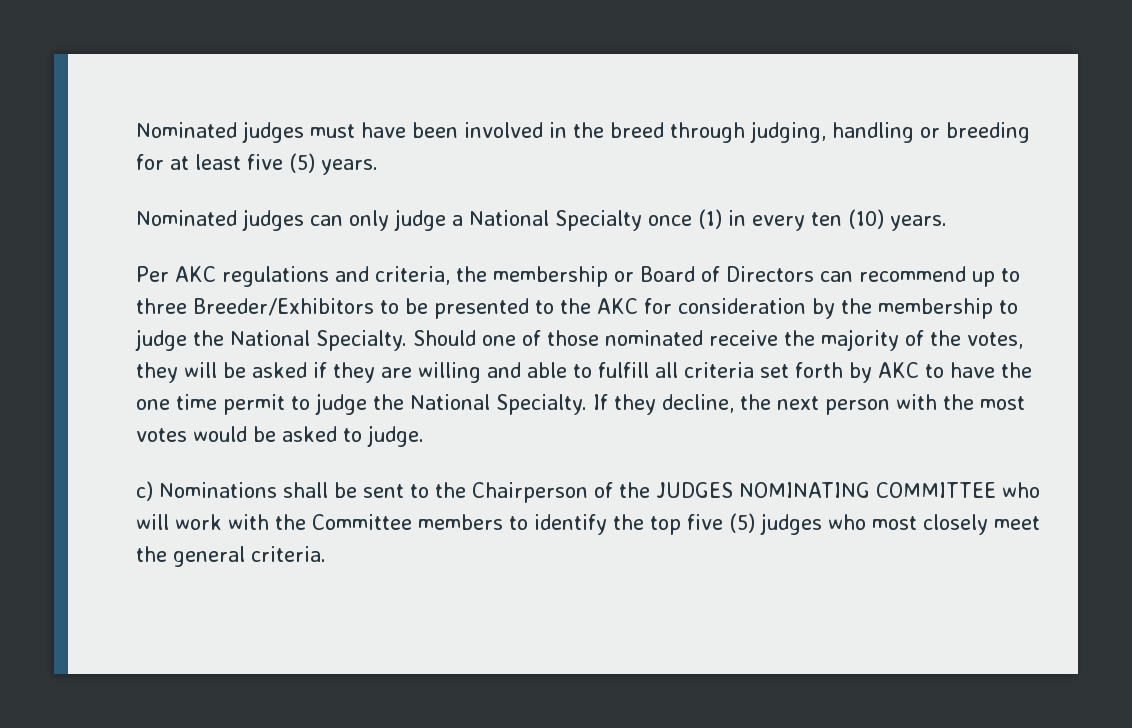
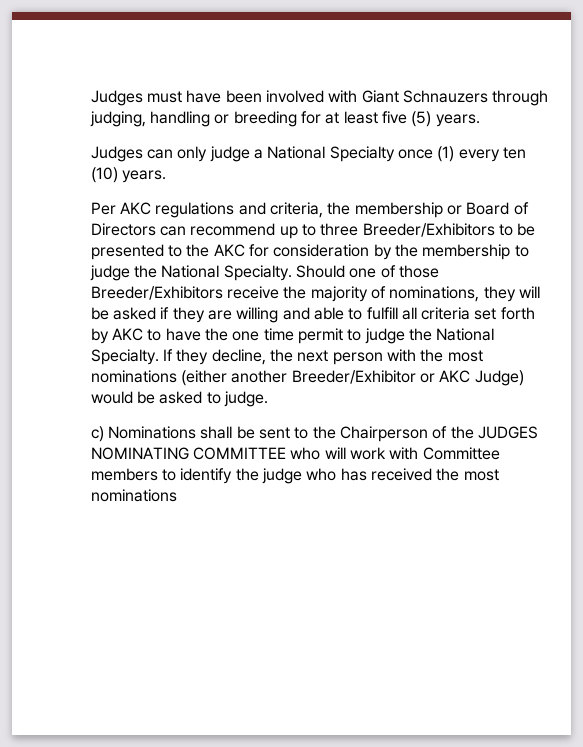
- Nominated judges must have been involved in the breed through judging, handling or breeding for at least five (5) years.
+ Judges must have been involved with Giant Schnauzers through judging, handling or breeding for at least five (5) years.
- Nominated judges can only judge a National Specialty once (1) in every ten (10) years.
+ Judges can only judge a National Specialty once (1) every ten (10) years.
- Should one of those nominated receive the majority of the votes, they will be asked if they are willing and able to fulfill all criteria set forth by AKC to have the one time permit to judge the National Specialty.
+ Should one of those Breeder/Exhibitors receive the majority of nominations, they will be asked if they are willing and able to fulfill all criteria set forth by AKC to have the one time permit to judge the National Specialty.
- If they decline, the next person with the most votes would be asked to judge.
+ If they decline, the next person with the most nominations (either another Breeder/Exhibitor or AKC Judge) would be asked to judge.
- c) Nominations shall be sent to the Chairperson of the JUDGES NOMINATING COMMITTEE who will work with the Committee members to identify the top five (5) judges who most closely meet the general criteria.
+ c) Nominations shall be sent to the Chairperson of the JUDGES NOMINATING COMMITTEE who will work with Committee members to identify the judge who has received the most nominations

